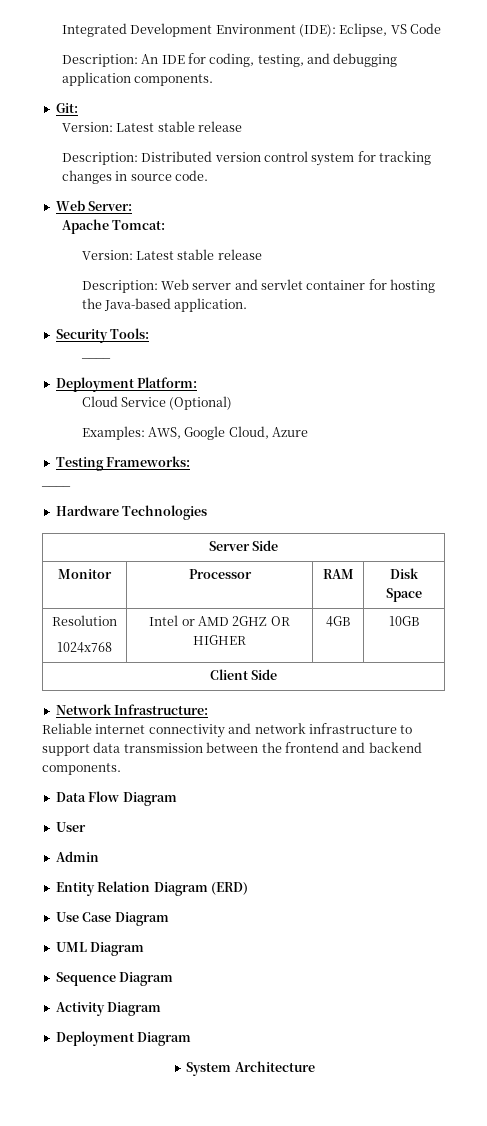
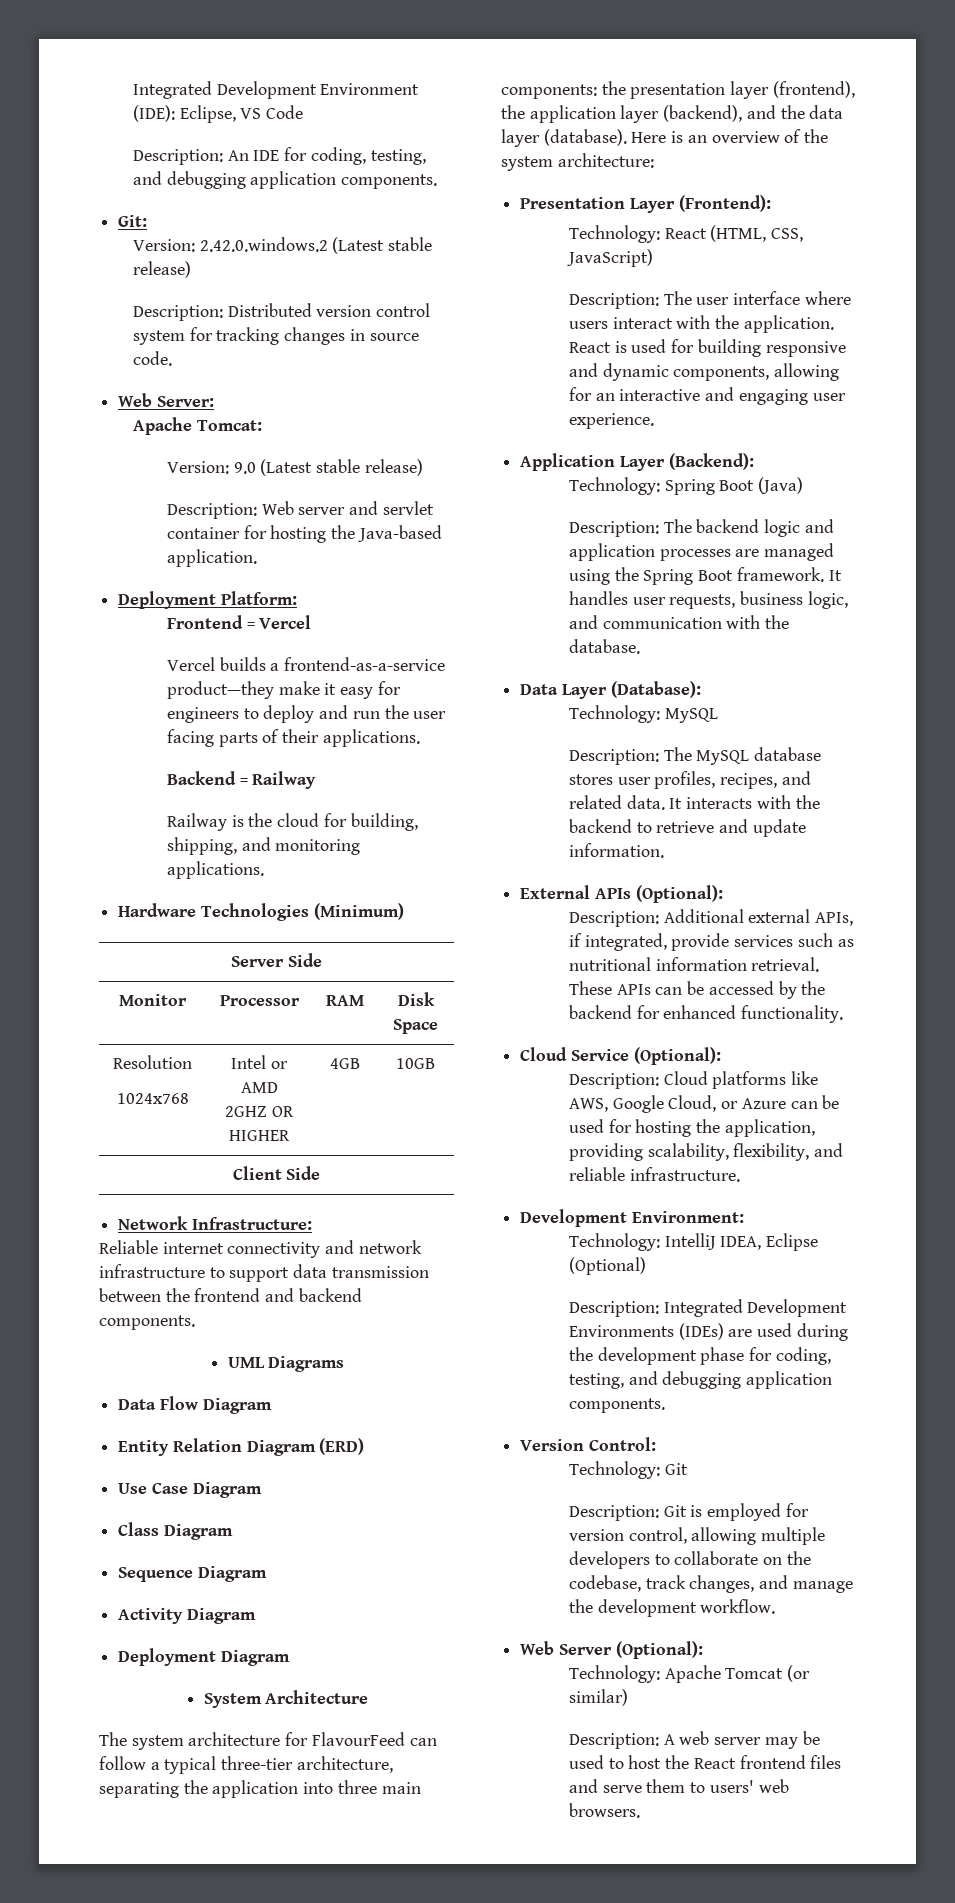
  Git:
- Version: Latest stable release
+ Version: 2.42.0.windows.2 (Latest stable release)
  Apache Tomcat:
- Version: Latest stable release
+ Version: 9.0 (Latest stable release)
- Security Tools:
- ____
- Cloud Service (Optional)
- Examples: AWS, Google Cloud, Azure
- Testing Frameworks:
- ____
+ Frontend = Vercel
+ Vercel builds a frontend-as-a-service product—they make it easy for engineers to deploy and run the user facing parts of their applications.
+ Backend = Railway
+ Railway is the cloud for building, shipping, and monitoring applications.
- Hardware Technologies
+ Hardware Technologies (Minimum)
+ UML Diagrams
- User
- Admin
- UML Diagram
+ Class Diagram
+ The system architecture for FlavourFeed can follow a typical three-tier architecture, separating the application into three main components: the presentation layer (frontend), the application layer (backend), and the data layer (database). Here is an overview of the system architecture:
+ Presentation Layer (Frontend):
+ Technology: React (HTML, CSS, JavaScript)
+ Description: The user interface where users interact with the application. React is used for building responsive and dynamic components, allowing for an interactive and engaging user experience.
+ Application Layer (Backend):
+ Technology: Spring Boot (Java)
+ Description: The backend logic and application processes are managed using the Spring Boot framework. It handles user requests, business logic, and communication with the database.
+ Data Layer (Database):
+ Technology: MySQL
+ Description: The MySQL database stores user profiles, recipes, and related data. It interacts with the backend to retrieve and update information.
+ External APIs (Optional):
+ Description: Additional external APIs, if integrated, provide services such as nutritional information retrieval. These APIs can be accessed by the backend for enhanced functionality.
+ Cloud Service (Optional):
+ Description: Cloud platforms like AWS, Google Cloud, or Azure can be used for hosting the application, providing scalability, flexibility, and reliable infrastructure.
+ Development Environment:
+ Technology: IntelliJ IDEA, Eclipse (Optional)
+ Description: Integrated Development Environments (IDEs) are used during the development phase for coding, testing, and debugging application components.
+ Version Control:
+ Technology: Git
+ Description: Git is employed for version control, allowing multiple developers to collaborate on the codebase, track changes, and manage the development workflow.
+ Web Server (Optional):
+ Technology: Apache Tomcat (or similar)
+ Description: A web server may be used to host the React frontend files and serve them to users' web browsers.

